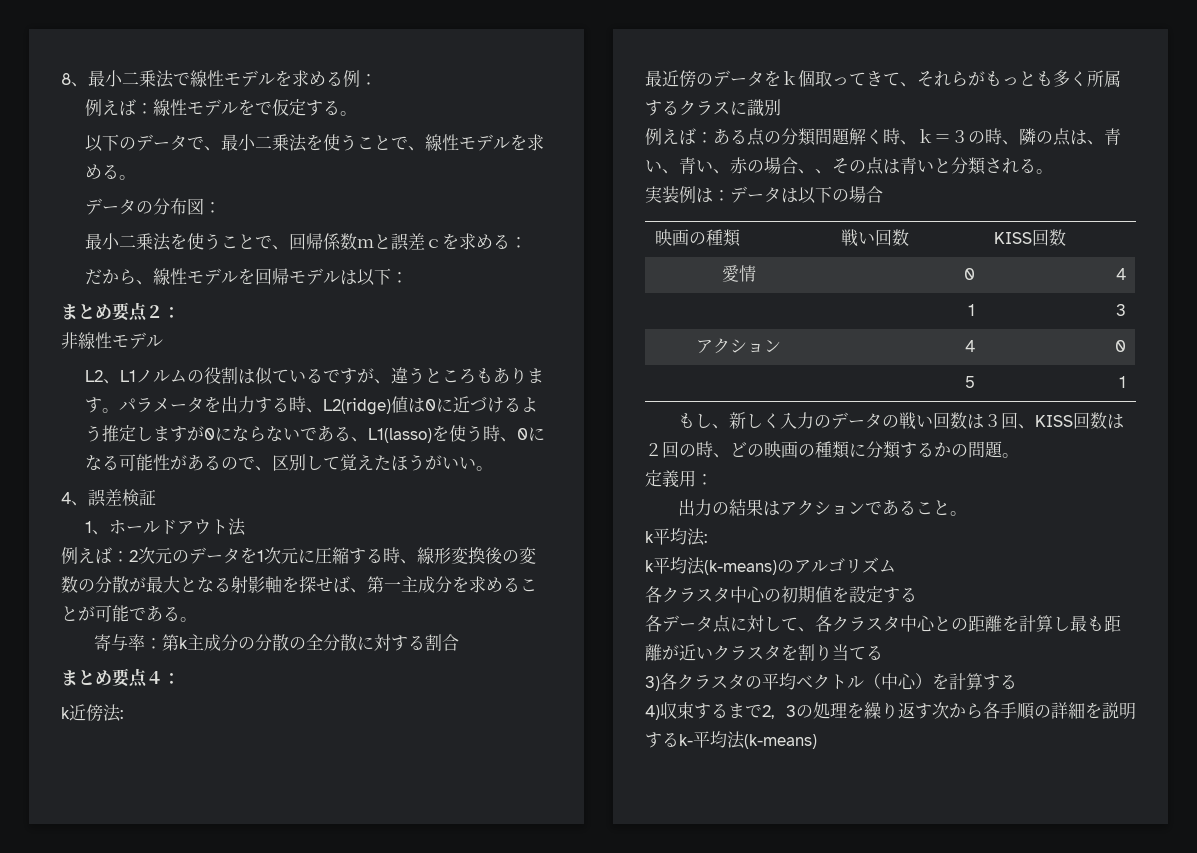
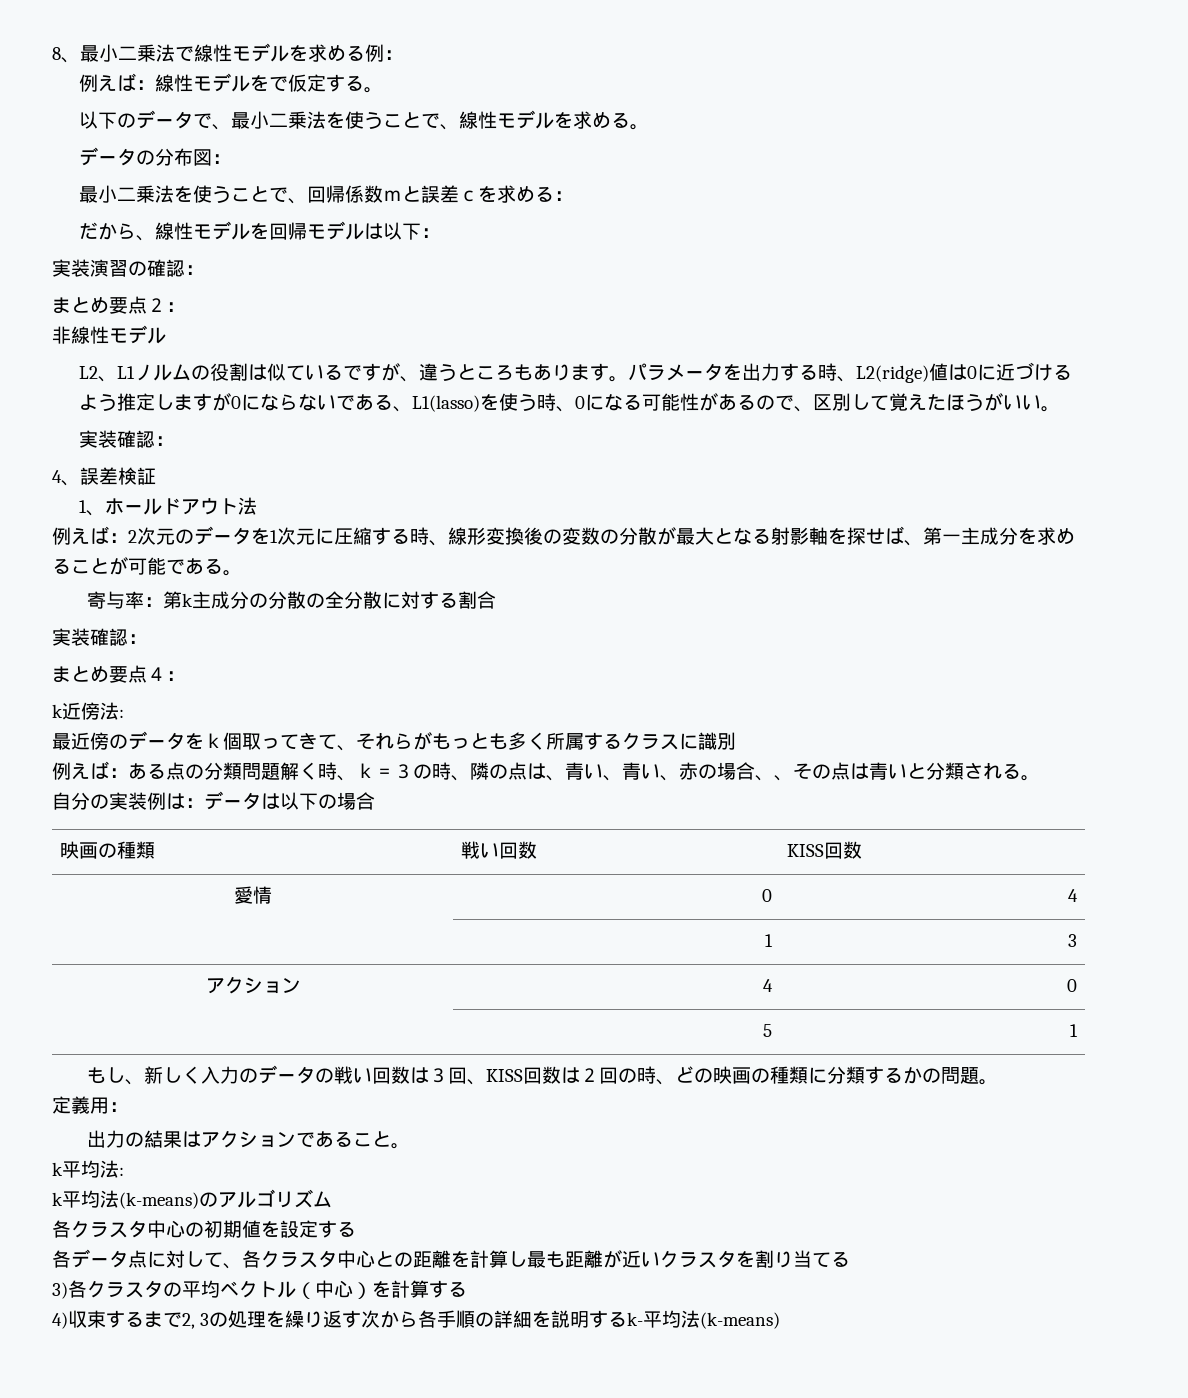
+ 実装演習の確認：
  パラメータを出力する時、L2(ridge)値は0に近づけるよう推定しますが0にならないである、L1(lasso)を使う時、0になる可能性があるので、区別して覚えたほうがいい。
+ 実装確認：
  寄与率：第k主成分の分散の全分散に対する割合
+ 実装確認：
- 実装例は：データは以下の場合
+ 自分の実装例は：データは以下の場合

